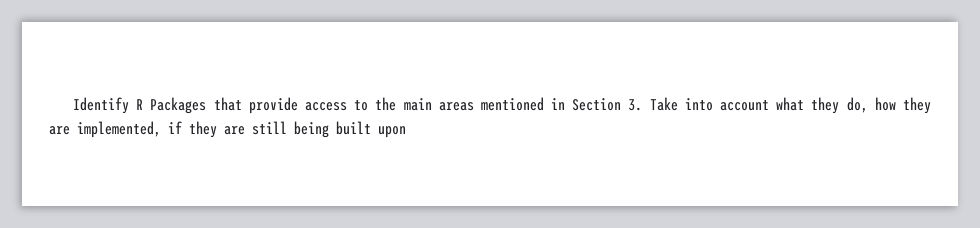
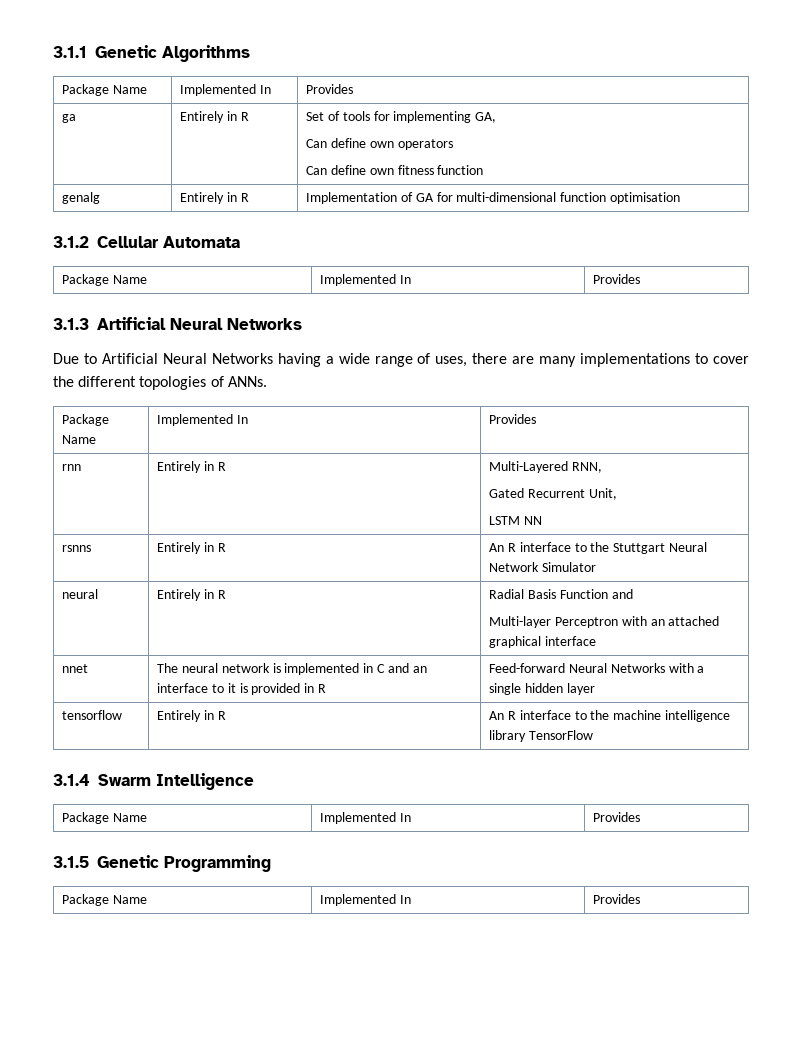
- Identify R Packages that provide access to the main areas mentioned in Section 3. Take into account what they do, how they are implemented, if they are still being built upon
+ 3.1.1 Genetic Algorithms
+ Package Name | Implemented In | Provides
+ ga | Entirely in R | Set of tools for implementing GA,
+ Can define own operators
+ Can define own fitness function
+ genalg | Entirely in R | Implementation of GA for multi-dimensional function optimisation
+ 3.1.2 Cellular Automata
+ Package Name | Implemented In | Provides
+ 3.1.3 Artificial Neural Networks
+ Due to Artificial Neural Networks having a wide range of uses, there are many implementations to cover the different topologies of ANNs.
+ Package Name | Implemented In | Provides
+ rnn | Entirely in R | Multi-Layered RNN,
+ Gated Recurrent Unit,
+ LSTM NN
+ rsnns | Entirely in R | An R interface to the Stuttgart Neural Network Simulator
+ neural | Entirely in R | Radial Basis Function and
+ Multi-layer Perceptron with an attached graphical interface
+ nnet | The neural network is implemented in C and an interface to it is provided in R | Feed-forward Neural Networks with a single hidden layer
+ tensorflow | Entirely in R | An R interface to the machine intelligence library TensorFlow
+ 3.1.4 Swarm Intelligence
+ Package Name | Implemented In | Provides
+ 3.1.5 Genetic Programming
+ Package Name | Implemented In | Provides

